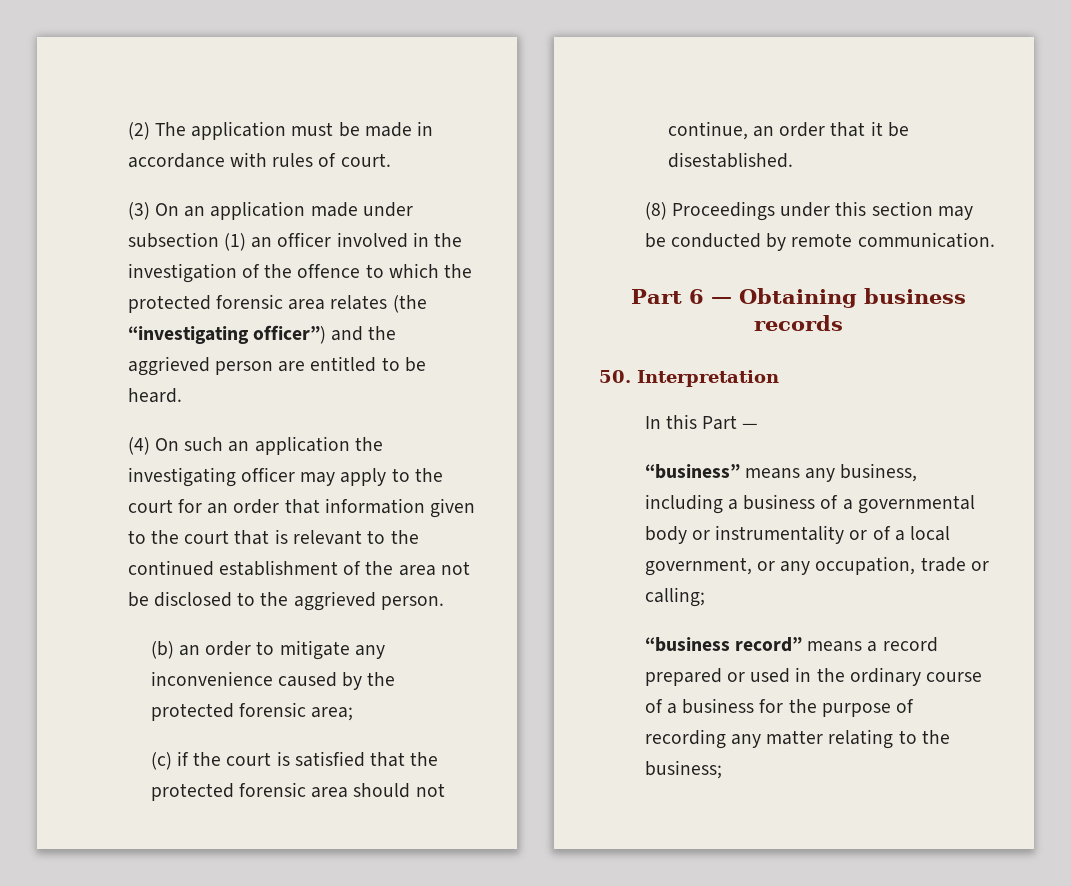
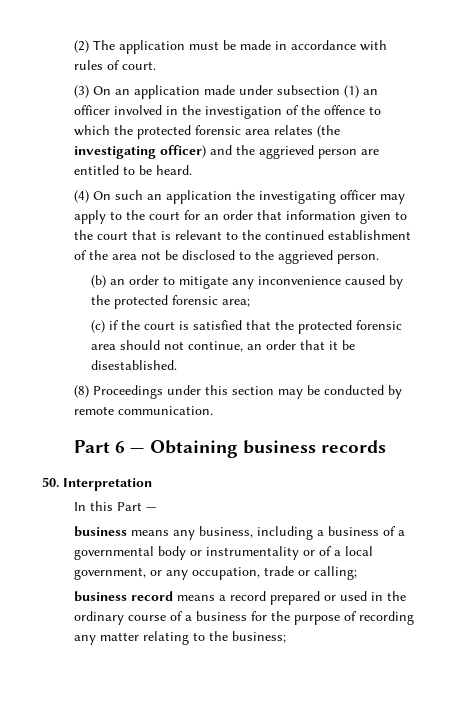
- (3) On an application made under subsection (1) an officer involved in the investigation of the offence to which the protected forensic area relates (the “investigating officer”) and the aggrieved person are entitled to be heard.
+ (3) On an application made under subsection (1) an officer involved in the investigation of the offence to which the protected forensic area relates (the investigating officer) and the aggrieved person are entitled to be heard.
- “business” means any business, including a business of a governmental body or instrumentality or of a local government, or any occupation, trade or calling;
+ business means any business, including a business of a governmental body or instrumentality or of a local government, or any occupation, trade or calling;
- “business record” means a record prepared or used in the ordinary course of a business for the purpose of recording any matter relating to the business;
+ business record means a record prepared or used in the ordinary course of a business for the purpose of recording any matter relating to the business;

